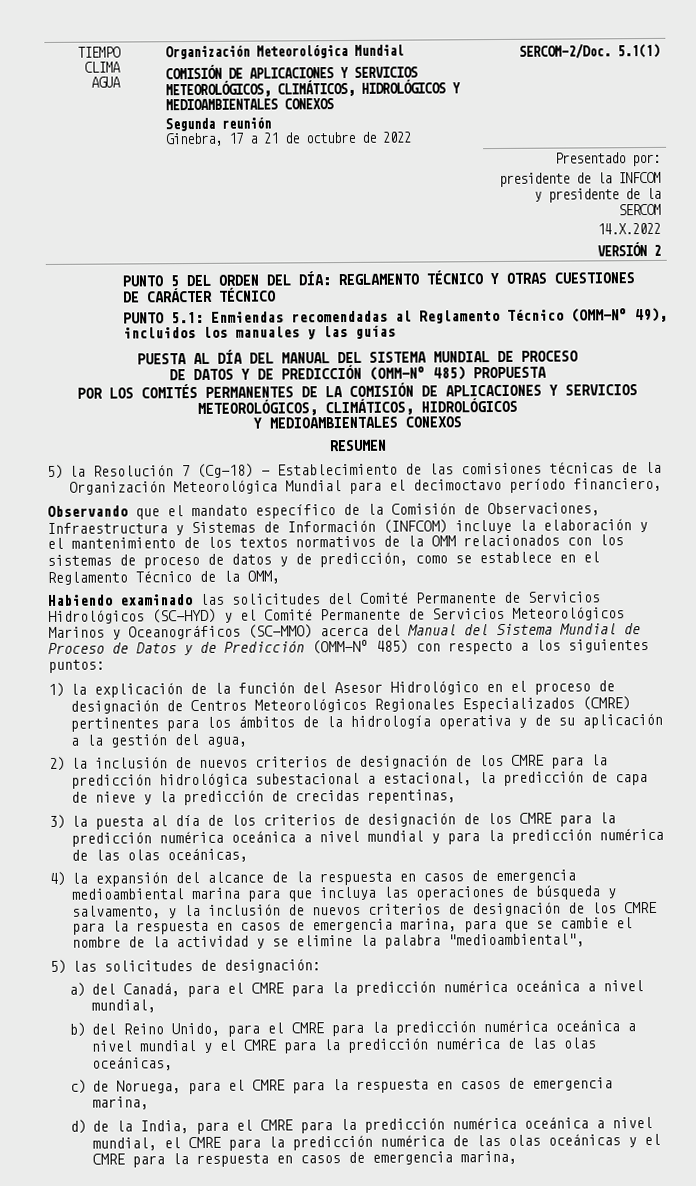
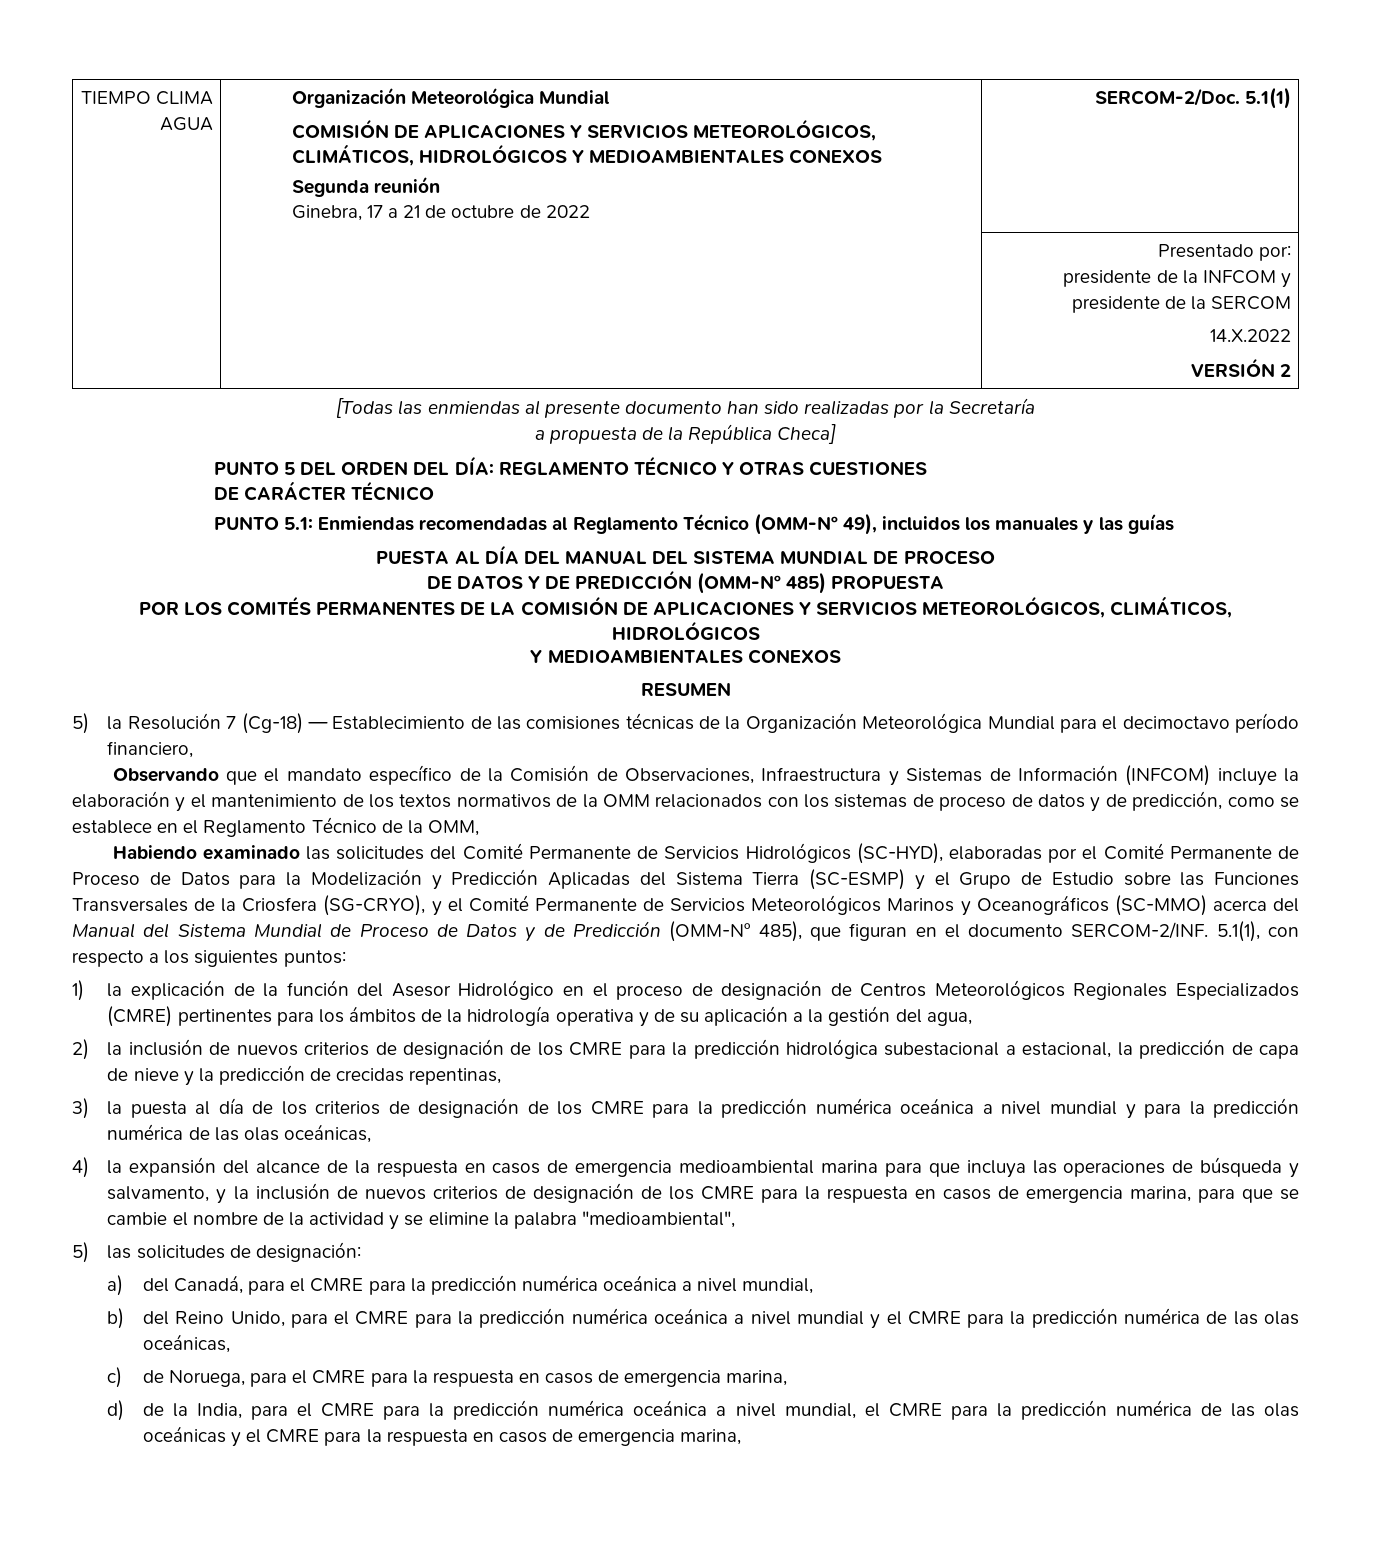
+ [Todas las enmiendas al presente documento han sido realizadas por la Secretaría
+ a propuesta de la República Checa]
- Habiendo examinado las solicitudes del Comité Permanente de Servicios Hidrológicos (SC-HYD) y el Comité Permanente de Servicios Meteorológicos Marinos y Oceanográficos (SC-MMO) acerca del Manual del Sistema Mundial de Proceso de Datos y de Predicción (OMM-Nº 485) con respecto a los siguientes puntos:
+ Habiendo examinado las solicitudes del Comité Permanente de Servicios Hidrológicos (SC-HYD), elaboradas por el Comité Permanente de Proceso de Datos para la Modelización y Predicción Aplicadas del Sistema Tierra (SC-ESMP) y el Grupo de Estudio sobre las Funciones Transversales de la Criosfera (SG-CRYO), y el Comité Permanente de Servicios Meteorológicos Marinos y Oceanográficos (SC-MMO) acerca del Manual del Sistema Mundial de Proceso de Datos y de Predicción (OMM-Nº 485), que figuran en el documento SERCOM-2/INF. 5.1(1), con respecto a los siguientes puntos:

